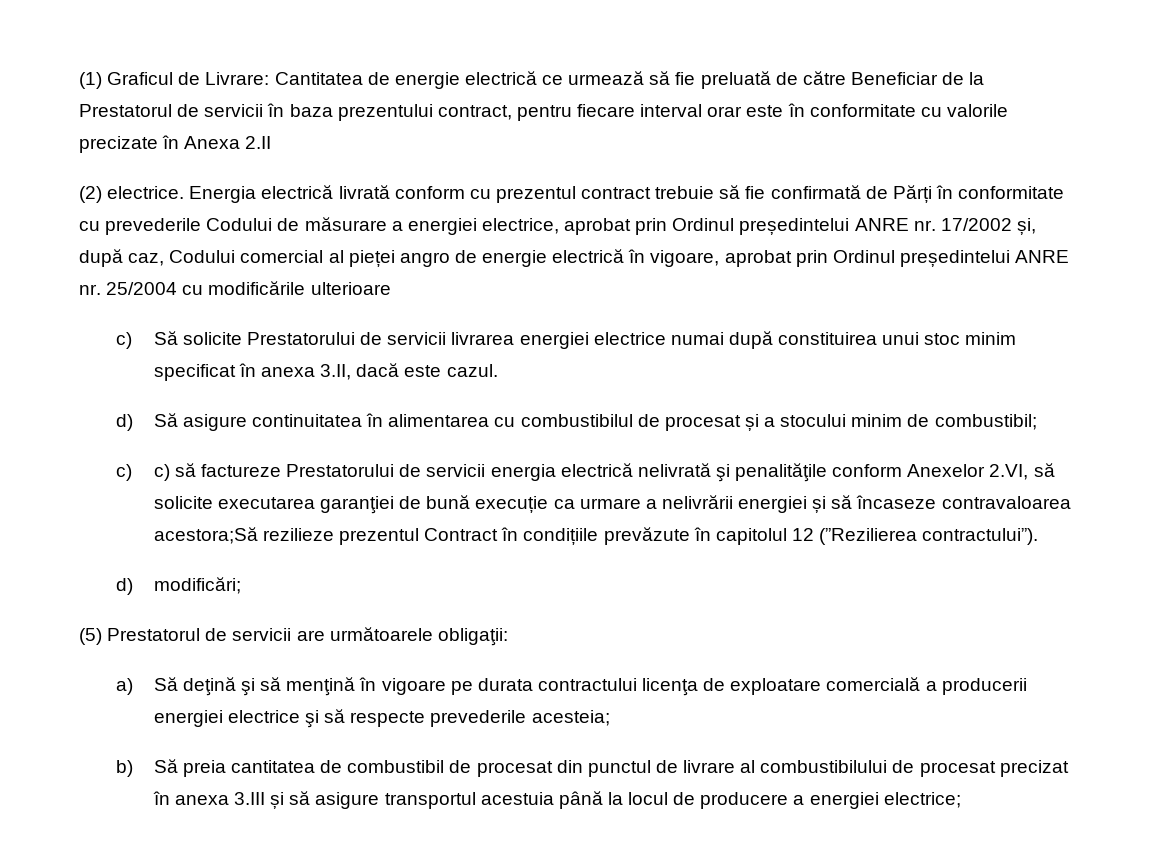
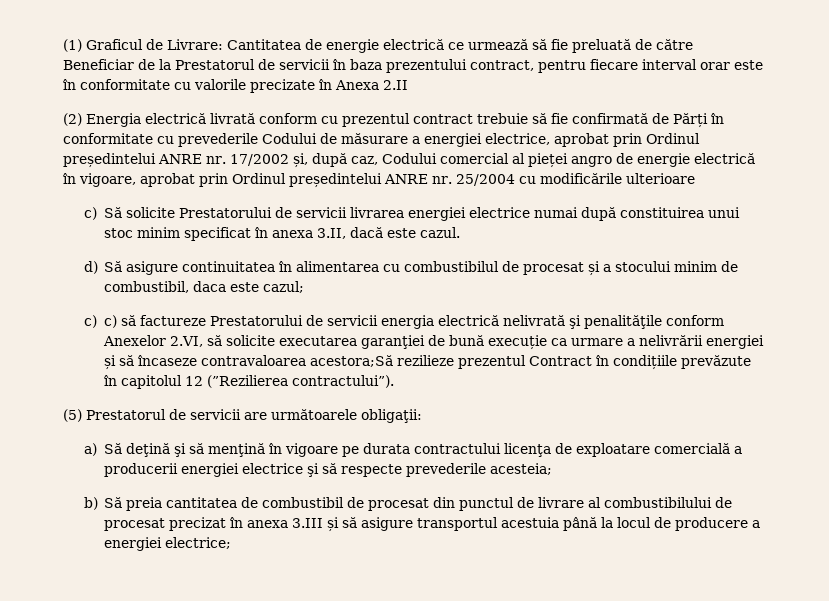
- (2) electrice. Energia electrică livrată conform cu prezentul contract trebuie să fie confirmată de Părți în conformitate cu prevederile Codului de măsurare a energiei electrice, aprobat prin Ordinul președintelui ANRE nr. 17/2002 și, după caz, Codului comercial al pieței angro de energie electrică în vigoare, aprobat prin Ordinul președintelui ANRE nr. 25/2004 cu modificările ulterioare
+ (2) Energia electrică livrată conform cu prezentul contract trebuie să fie confirmată de Părți în conformitate cu prevederile Codului de măsurare a energiei electrice, aprobat prin Ordinul președintelui ANRE nr. 17/2002 și, după caz, Codului comercial al pieței angro de energie electrică în vigoare, aprobat prin Ordinul președintelui ANRE nr. 25/2004 cu modificările ulterioare
- d) Să asigure continuitatea în alimentarea cu combustibilul de procesat și a stocului minim de combustibil;
+ d) Să asigure continuitatea în alimentarea cu combustibilul de procesat și a stocului minim de combustibil, daca este cazul;
- d) modificări;

